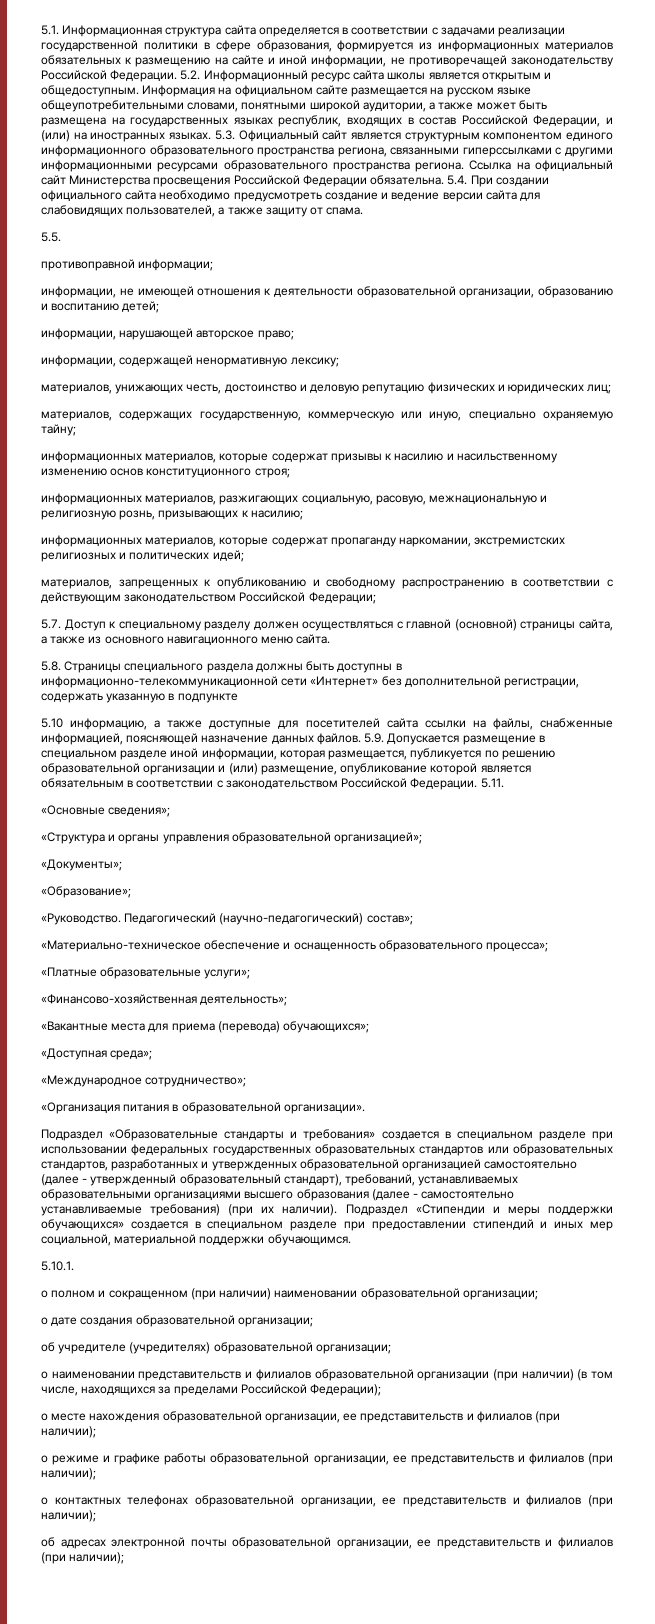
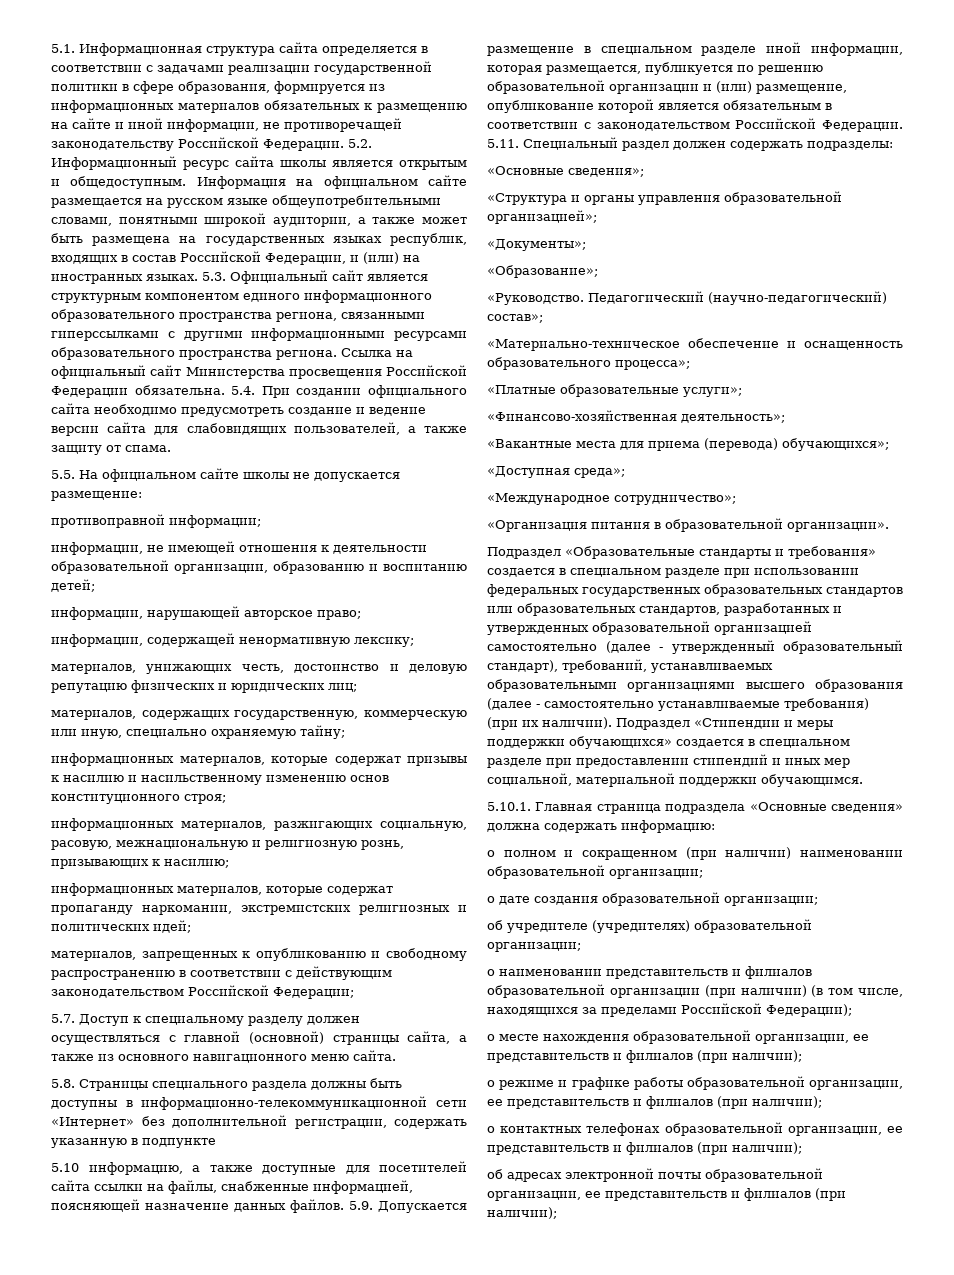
- 5.5.
+ 5.5. На официальном сайте школы не допускается размещение:
- 5.11.
+ 5.11. Специальный раздел должен содержать подразделы:
- 5.10.1.
+ 5.10.1. Главная страница подраздела «Основные сведения» должна содержать информацию:

